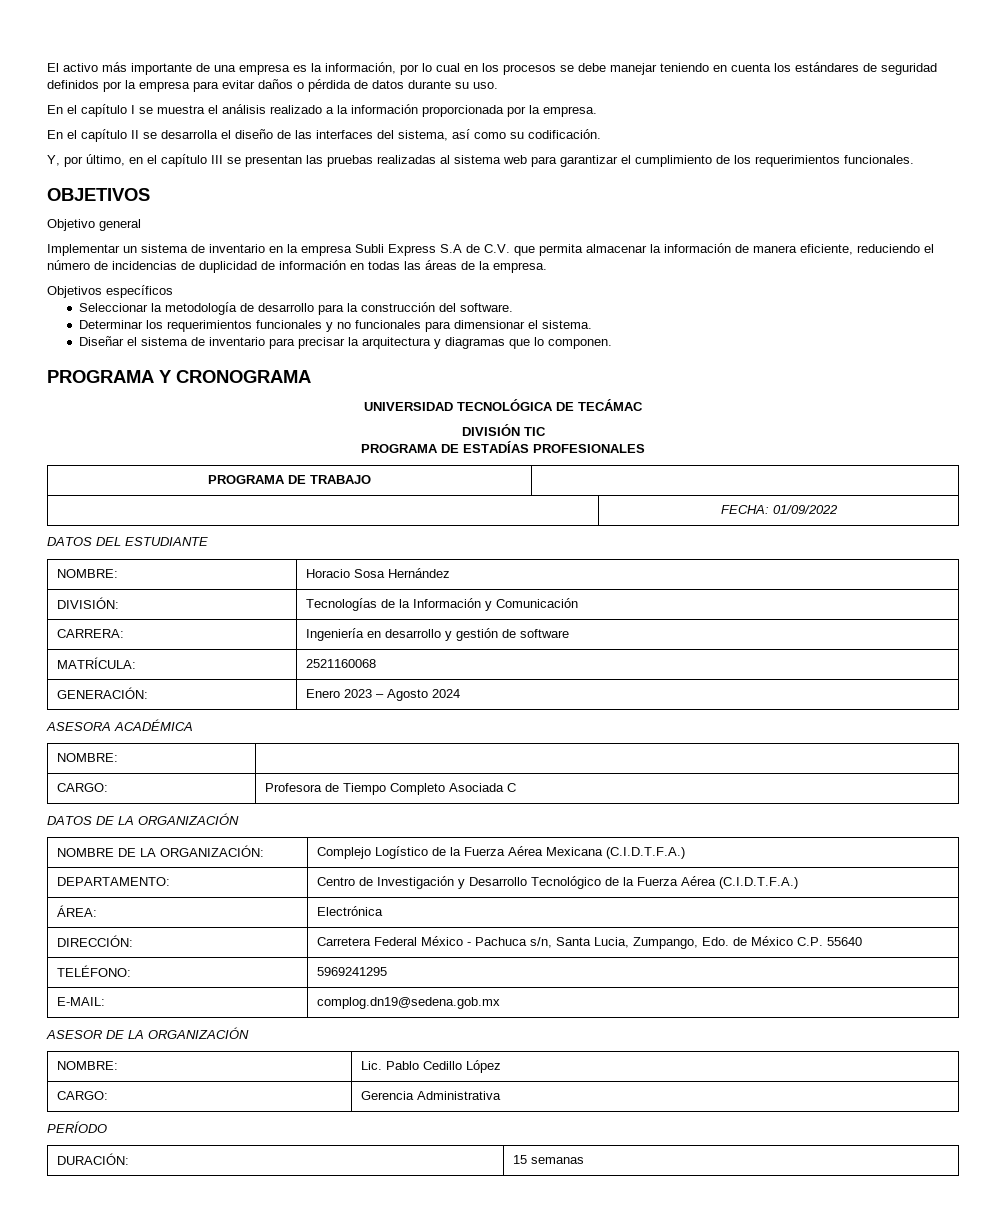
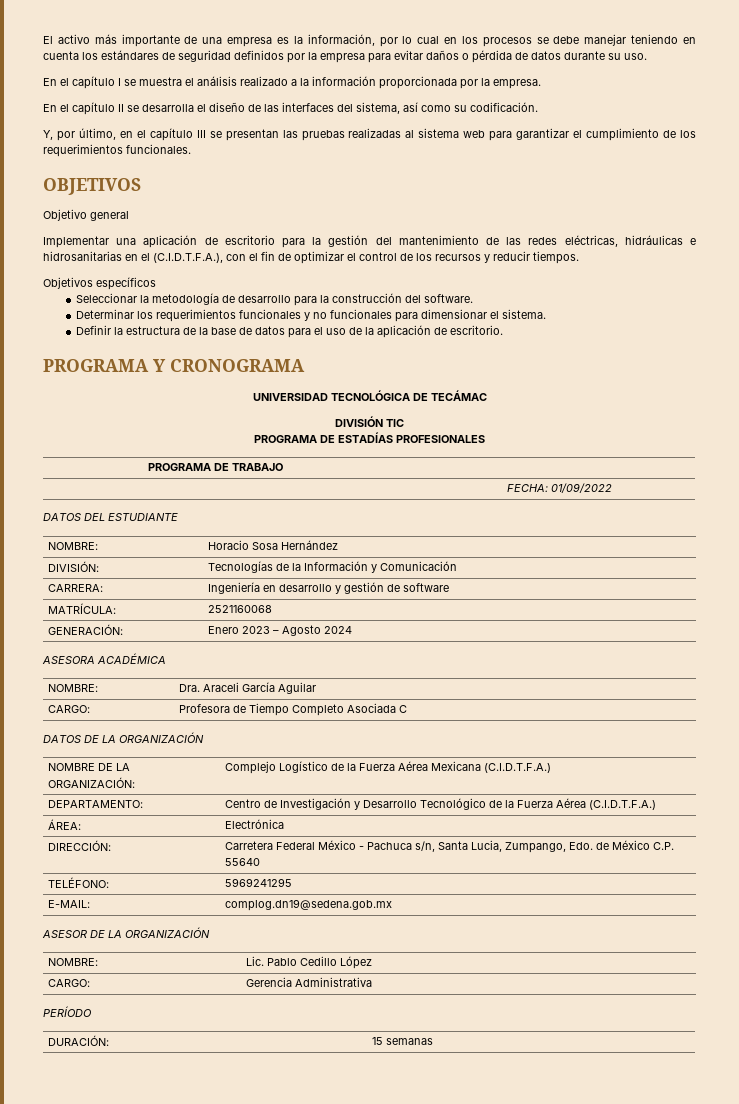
- Implementar un sistema de inventario en la empresa Subli Express S.A de C.V. que permita almacenar la información de manera eficiente, reduciendo el número de incidencias de duplicidad de información en todas las áreas de la empresa.
+ Implementar una aplicación de escritorio para la gestión del mantenimiento de las redes eléctricas, hidráulicas e hidrosanitarias en el (C.I.D.T.F.A.), con el fin de optimizar el control de los recursos y reducir tiempos.
- Diseñar el sistema de inventario para precisar la arquitectura y diagramas que lo componen.
+ Definir la estructura de la base de datos para el uso de la aplicación de escritorio.
  ASESORA ACADÉMICA
- NOMBRE: |
+ NOMBRE: | Dra. Araceli García Aguilar

